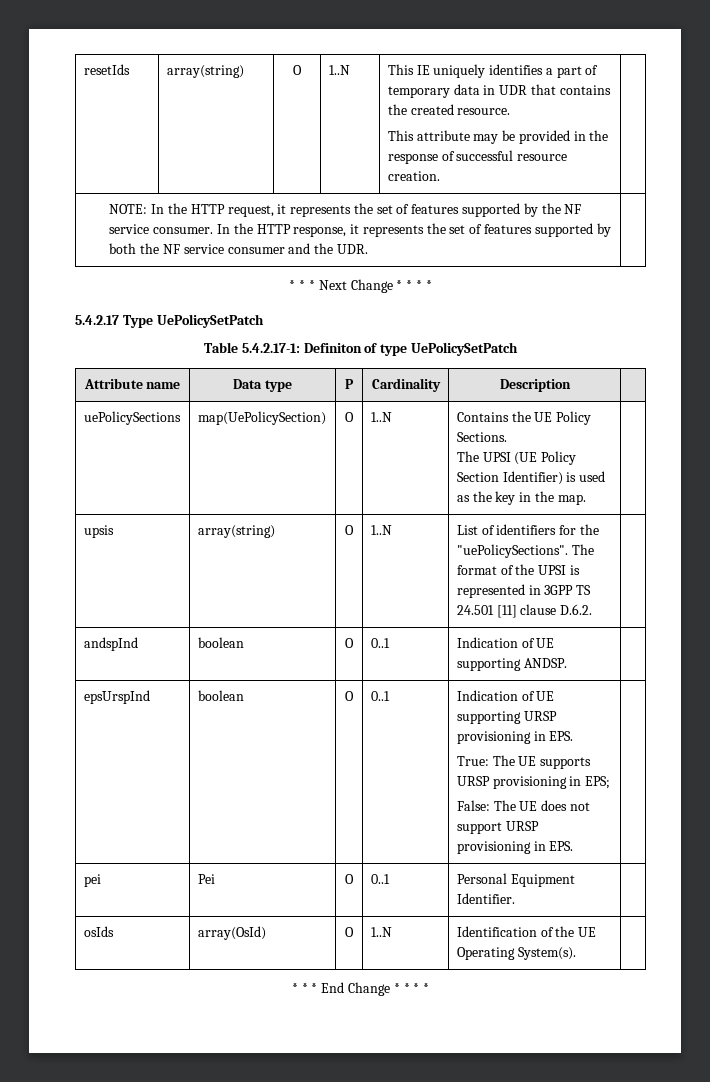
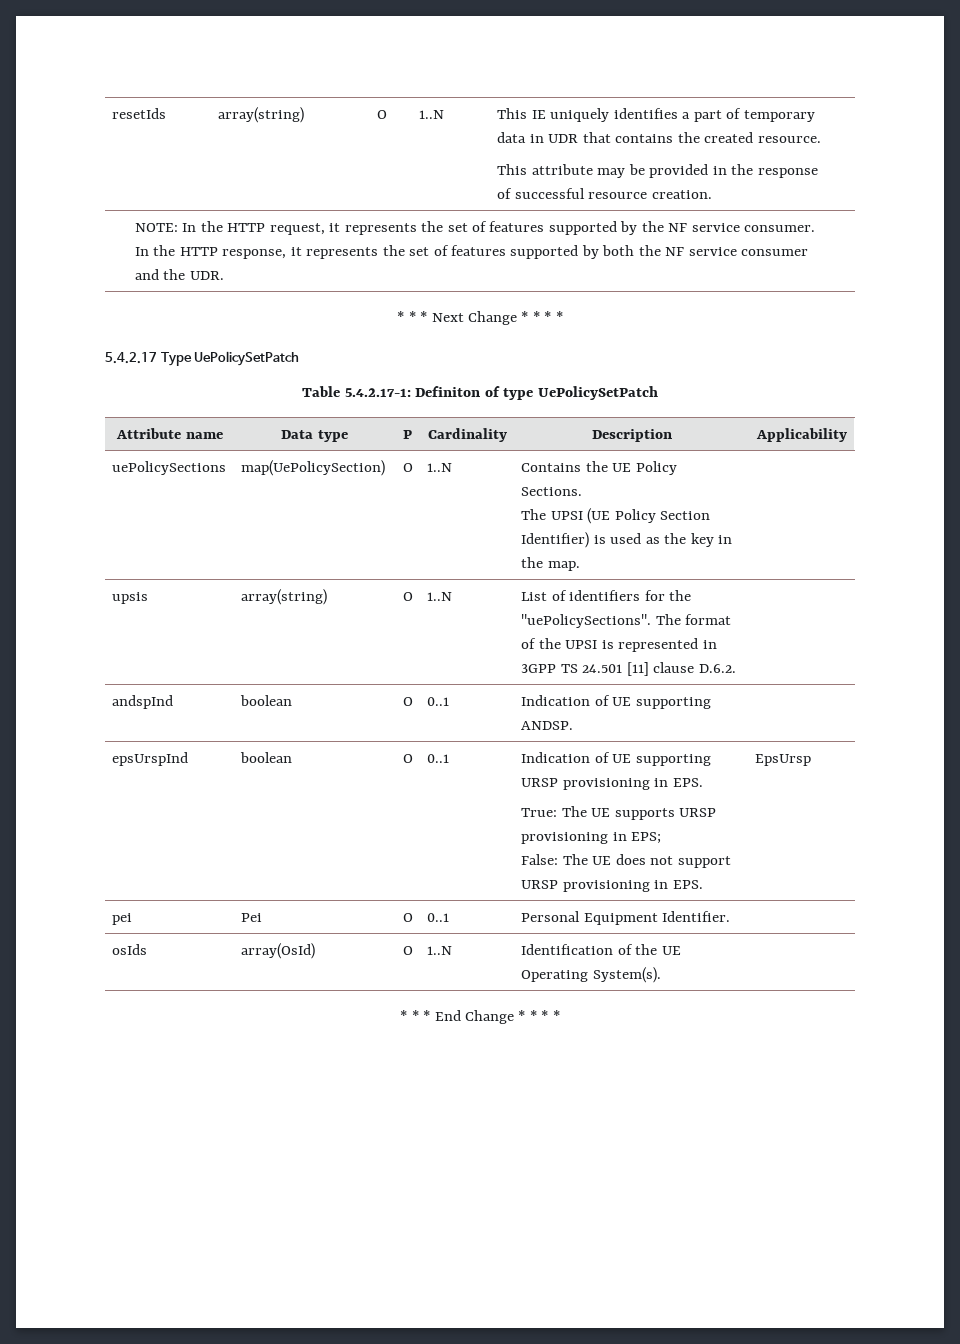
- Attribute name | Data type | P | Cardinality | Description |
+ Attribute name | Data type | P | Cardinality | Description | Applicability
  epsUrspInd | boolean | O | 0..1 | Indication of UE supporting URSP provisioning in EPS.
  True: The UE supports URSP provisioning in EPS;
- False: The UE does not support URSP provisioning in EPS. |
+ False: The UE does not support URSP provisioning in EPS. | EpsUrsp

